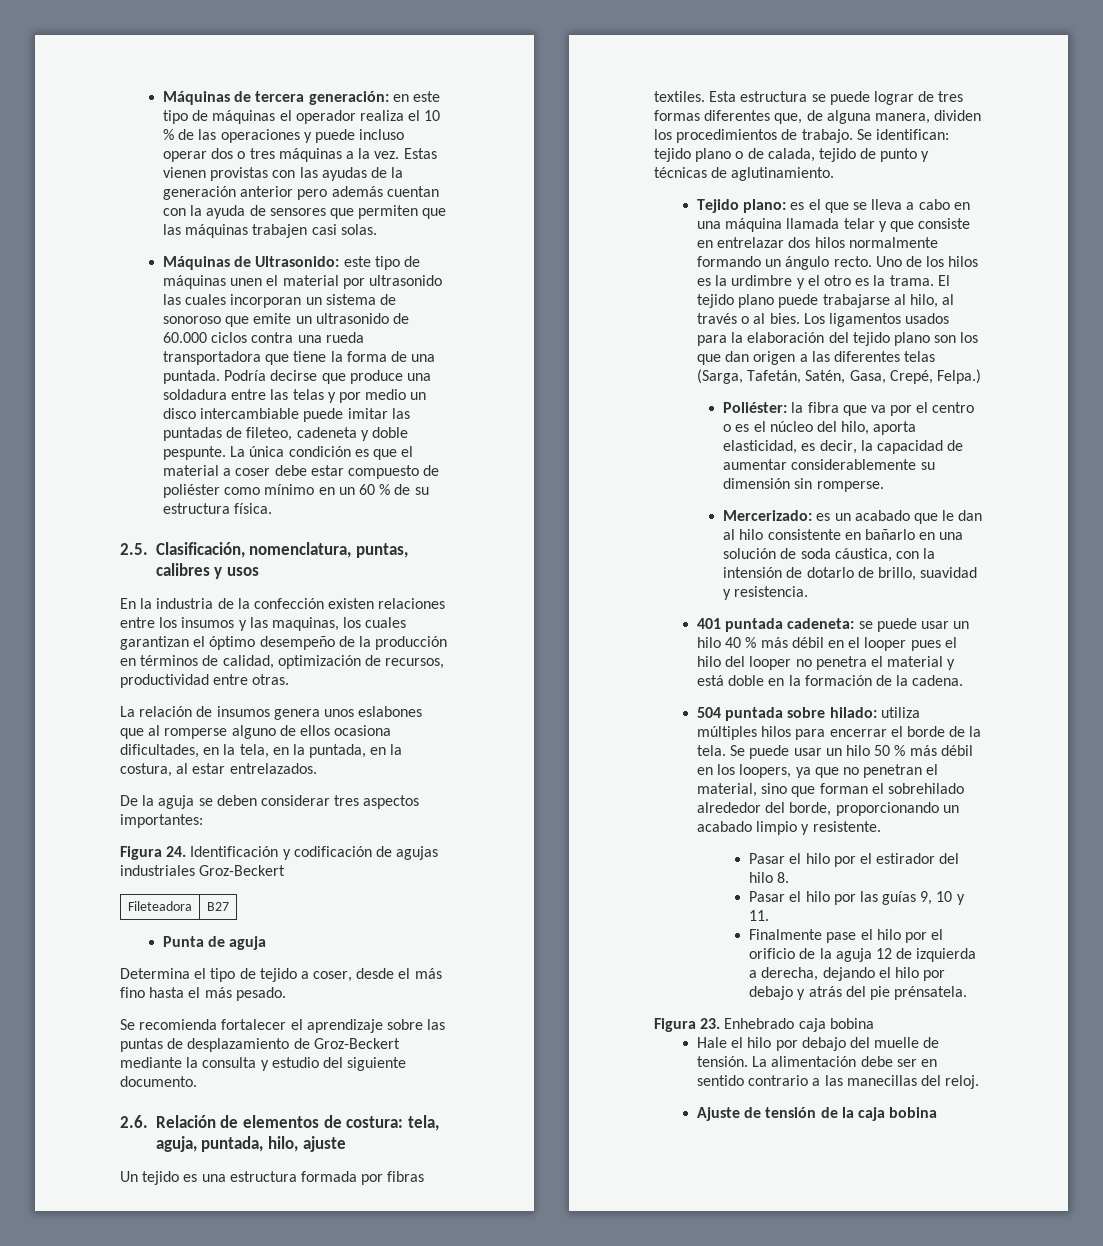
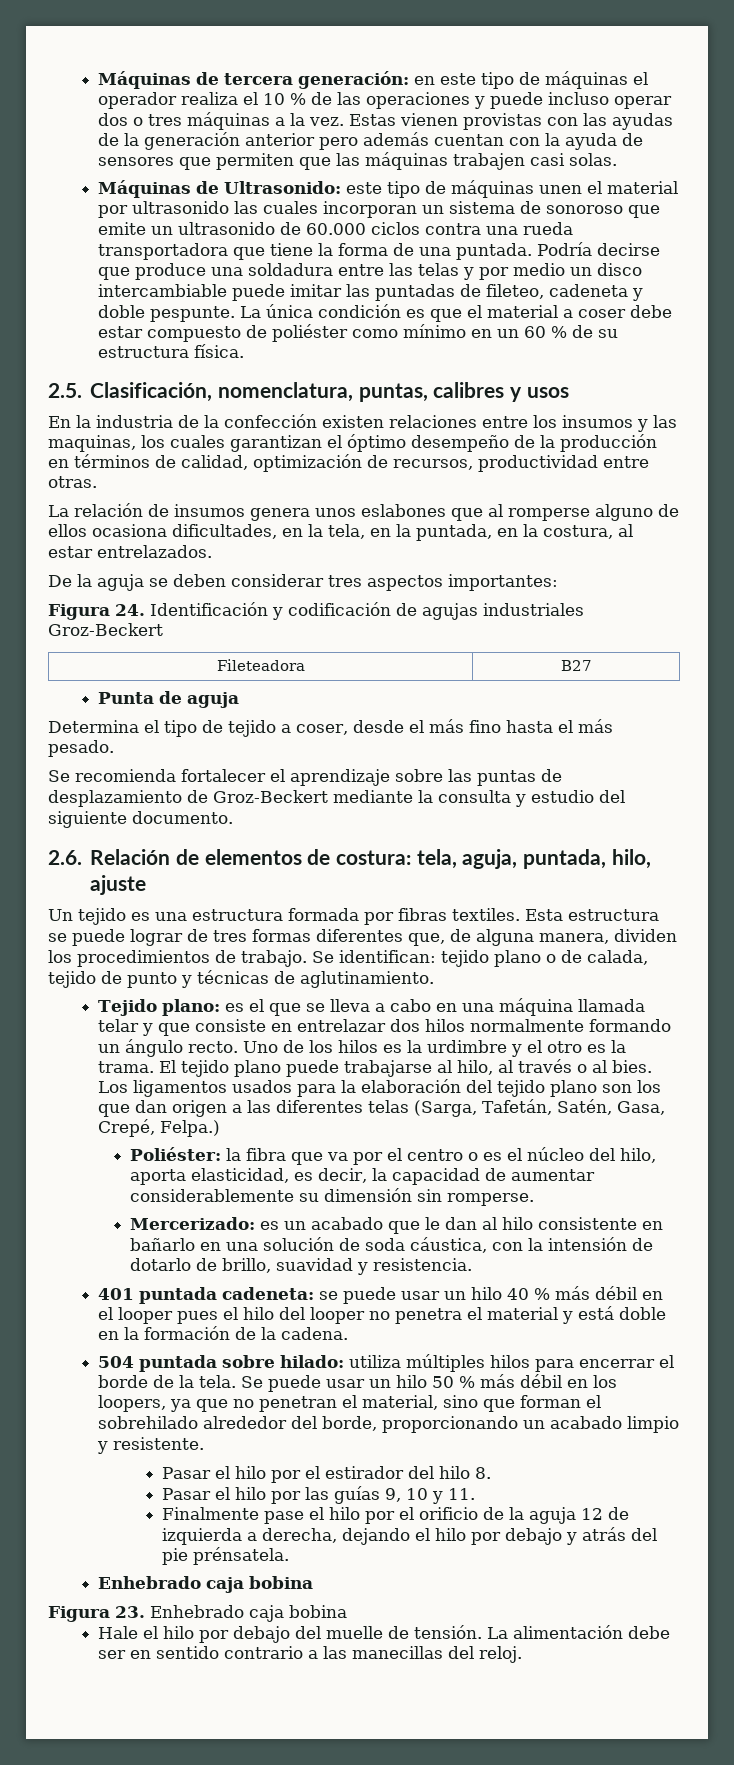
  Finalmente pase el hilo por el orificio de la aguja 12 de izquierda a derecha, dejando el hilo por debajo y atrás del pie prénsatela.
+ Enhebrado caja bobina
- Ajuste de tensión de la caja bobina

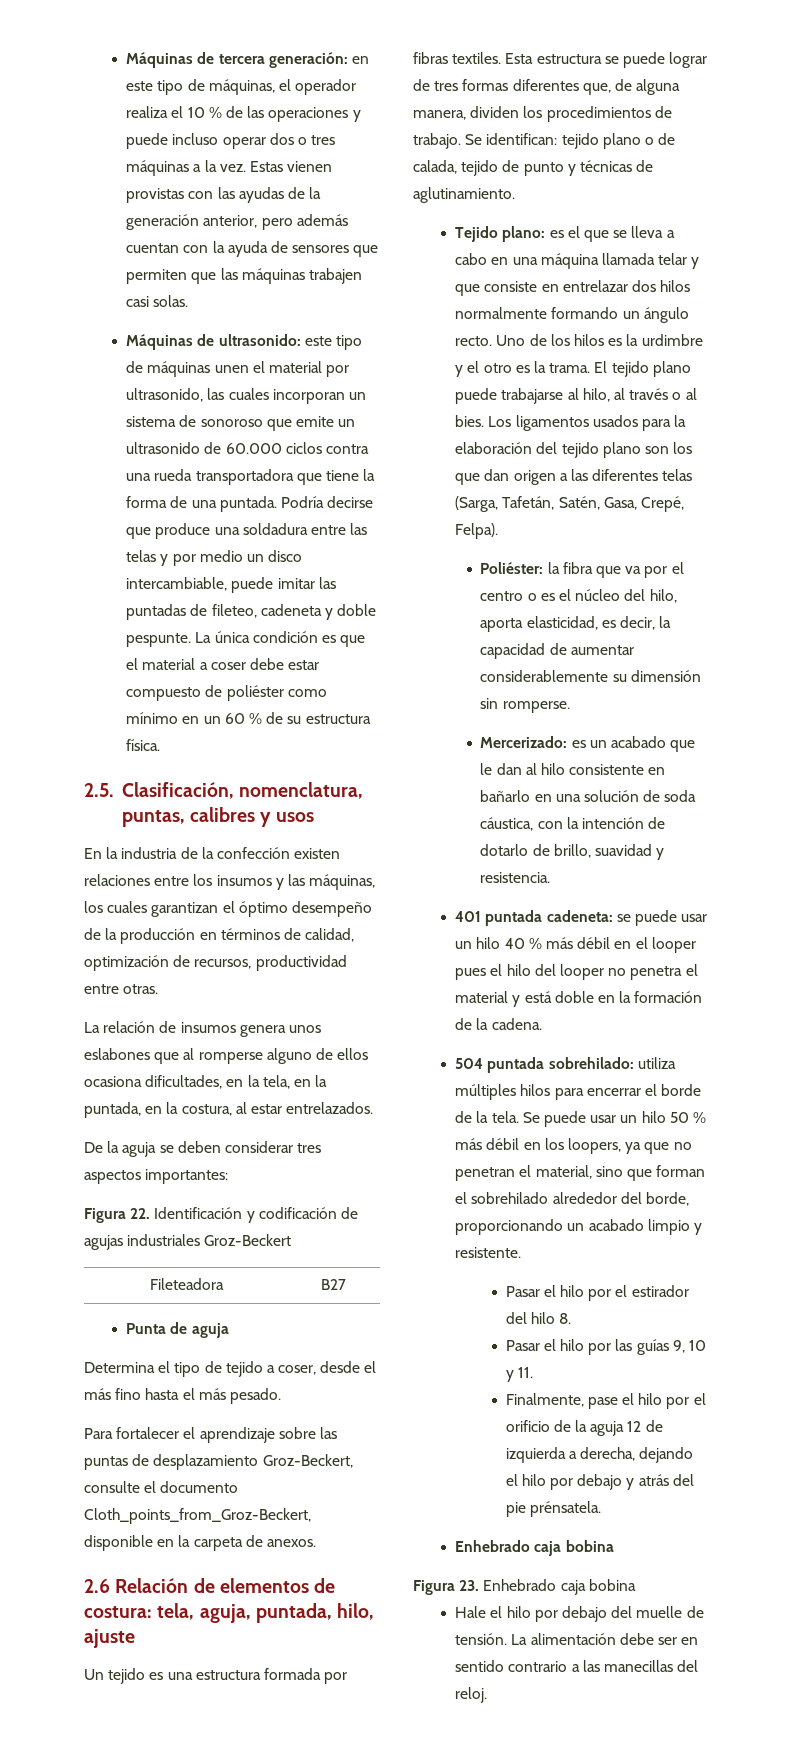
- Máquinas de tercera generación: en este tipo de máquinas el operador realiza el 10 % de las operaciones y puede incluso operar dos o tres máquinas a la vez.
+ Máquinas de tercera generación: en este tipo de máquinas, el operador realiza el 10 % de las operaciones y puede incluso operar dos o tres máquinas a la vez.
- Estas vienen provistas con las ayudas de la generación anterior pero además cuentan con la ayuda de sensores que permiten que las máquinas trabajen casi solas.
+ Estas vienen provistas con las ayudas de la generación anterior, pero además cuentan con la ayuda de sensores que permiten que las máquinas trabajen casi solas.
- Máquinas de Ultrasonido: este tipo de máquinas unen el material por ultrasonido las cuales incorporan un sistema de sonoroso que emite un ultrasonido de 60.000 ciclos contra una rueda transportadora que tiene la forma de una puntada.
+ Máquinas de ultrasonido: este tipo de máquinas unen el material por ultrasonido, las cuales incorporan un sistema de sonoroso que emite un ultrasonido de 60.000 ciclos contra una rueda transportadora que tiene la forma de una puntada.
- Podría decirse que produce una soldadura entre las telas y por medio un disco intercambiable puede imitar las puntadas de fileteo, cadeneta y doble pespunte.
+ Podría decirse que produce una soldadura entre las telas y por medio un disco intercambiable, puede imitar las puntadas de fileteo, cadeneta y doble pespunte.
- En la industria de la confección existen relaciones entre los insumos y las maquinas, los cuales garantizan el óptimo desempeño de la producción en términos de calidad, optimización de recursos, productividad entre otras.
+ En la industria de la confección existen relaciones entre los insumos y las máquinas, los cuales garantizan el óptimo desempeño de la producción en términos de calidad, optimización de recursos, productividad entre otras.
- Figura 24. Identificación y codificación de agujas industriales Groz-Beckert
+ Figura 22. Identificación y codificación de agujas industriales Groz-Beckert
- Se recomienda fortalecer el aprendizaje sobre las puntas de desplazamiento de Groz-Beckert mediante la consulta y estudio del siguiente documento.
- 2.6. Relación de elementos de costura: tela, aguja, puntada, hilo, ajuste
+ Para fortalecer el aprendizaje sobre las puntas de desplazamiento Groz-Beckert, consulte el documento Cloth_points_from_Groz-Beckert, disponible en la carpeta de anexos.
+ 2.6 Relación de elementos de costura: tela, aguja, puntada, hilo, ajuste
- Los ligamentos usados para la elaboración del tejido plano son los que dan origen a las diferentes telas (Sarga, Tafetán, Satén, Gasa, Crepé, Felpa.)
+ Los ligamentos usados para la elaboración del tejido plano son los que dan origen a las diferentes telas (Sarga, Tafetán, Satén, Gasa, Crepé, Felpa).
- Mercerizado: es un acabado que le dan al hilo consistente en bañarlo en una solución de soda cáustica, con la intensión de dotarlo de brillo, suavidad y resistencia.
+ Mercerizado: es un acabado que le dan al hilo consistente en bañarlo en una solución de soda cáustica, con la intención de dotarlo de brillo, suavidad y resistencia.
- 504 puntada sobre hilado: utiliza múltiples hilos para encerrar el borde de la tela.
+ 504 puntada sobrehilado: utiliza múltiples hilos para encerrar el borde de la tela.
- Finalmente pase el hilo por el orificio de la aguja 12 de izquierda a derecha, dejando el hilo por debajo y atrás del pie prénsatela.
+ Finalmente, pase el hilo por el orificio de la aguja 12 de izquierda a derecha, dejando el hilo por debajo y atrás del pie prénsatela.

